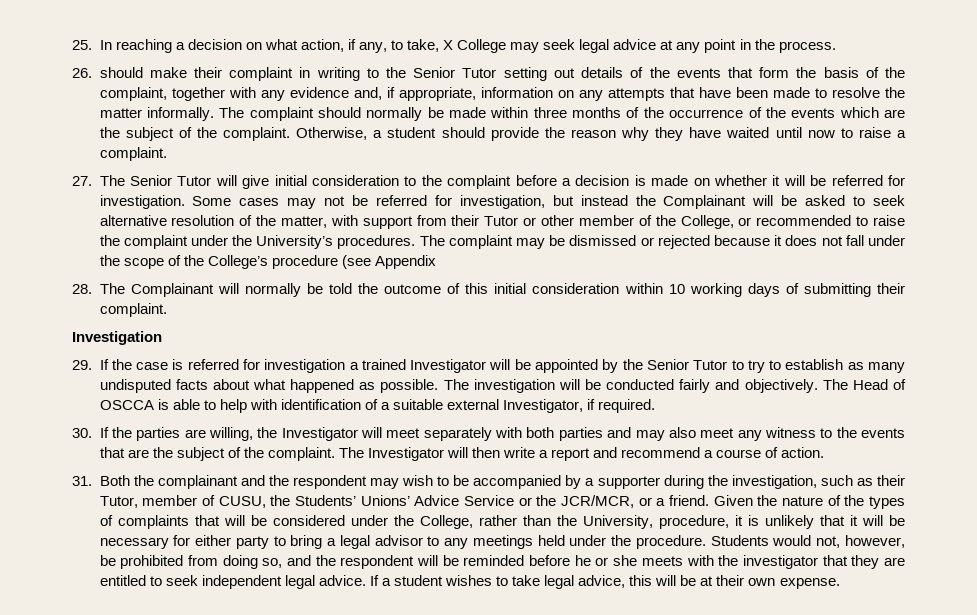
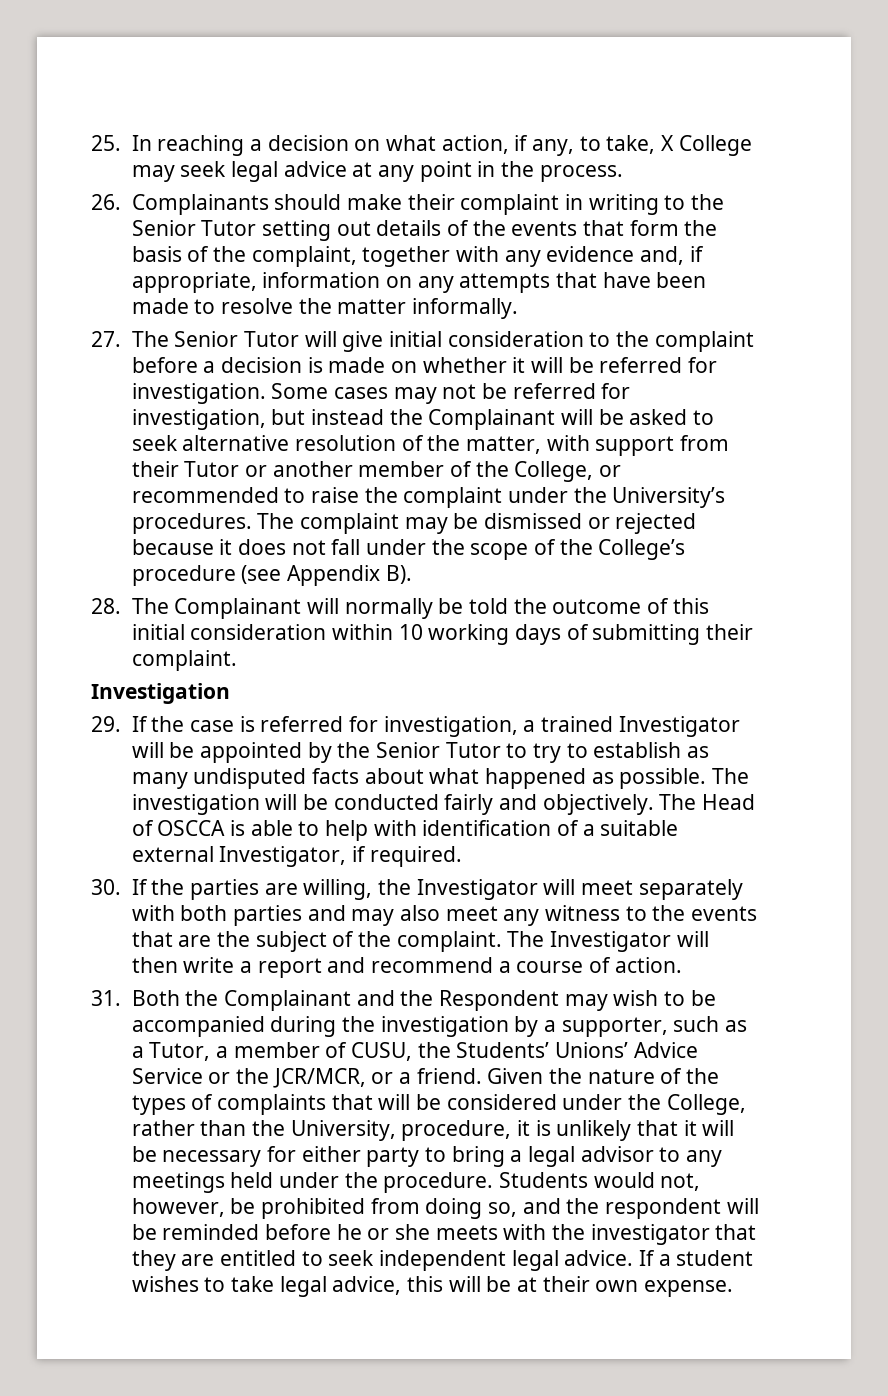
- 26. should make their complaint in writing to the Senior Tutor setting out details of the events that form the basis of the complaint, together with any evidence and, if appropriate, information on any attempts that have been made to resolve the matter informally. The complaint should normally be made within three months of the occurrence of the events which are the subject of the complaint. Otherwise, a student should provide the reason why they have waited until now to raise a complaint.
+ 26. Complainants should make their complaint in writing to the Senior Tutor setting out details of the events that form the basis of the complaint, together with any evidence and, if appropriate, information on any attempts that have been made to resolve the matter informally.
- Some cases may not be referred for investigation, but instead the Complainant will be asked to seek alternative resolution of the matter, with support from their Tutor or other member of the College, or recommended to raise the complaint under the University’s procedures.
+ Some cases may not be referred for investigation, but instead the Complainant will be asked to seek alternative resolution of the matter, with support from their Tutor or another member of the College, or recommended to raise the complaint under the University’s procedures.
- The complaint may be dismissed or rejected because it does not fall under the scope of the College’s procedure (see Appendix
+ The complaint may be dismissed or rejected because it does not fall under the scope of the College’s procedure (see Appendix B).
- 29. If the case is referred for investigation a trained Investigator will be appointed by the Senior Tutor to try to establish as many undisputed facts about what happened as possible.
+ 29. If the case is referred for investigation, a trained Investigator will be appointed by the Senior Tutor to try to establish as many undisputed facts about what happened as possible.
- 31. Both the complainant and the respondent may wish to be accompanied by a supporter during the investigation, such as their Tutor, member of CUSU, the Students’ Unions’ Advice Service or the JCR/MCR, or a friend.
+ 31. Both the Complainant and the Respondent may wish to be accompanied during the investigation by a supporter, such as a Tutor, a member of CUSU, the Students’ Unions’ Advice Service or the JCR/MCR, or a friend.

